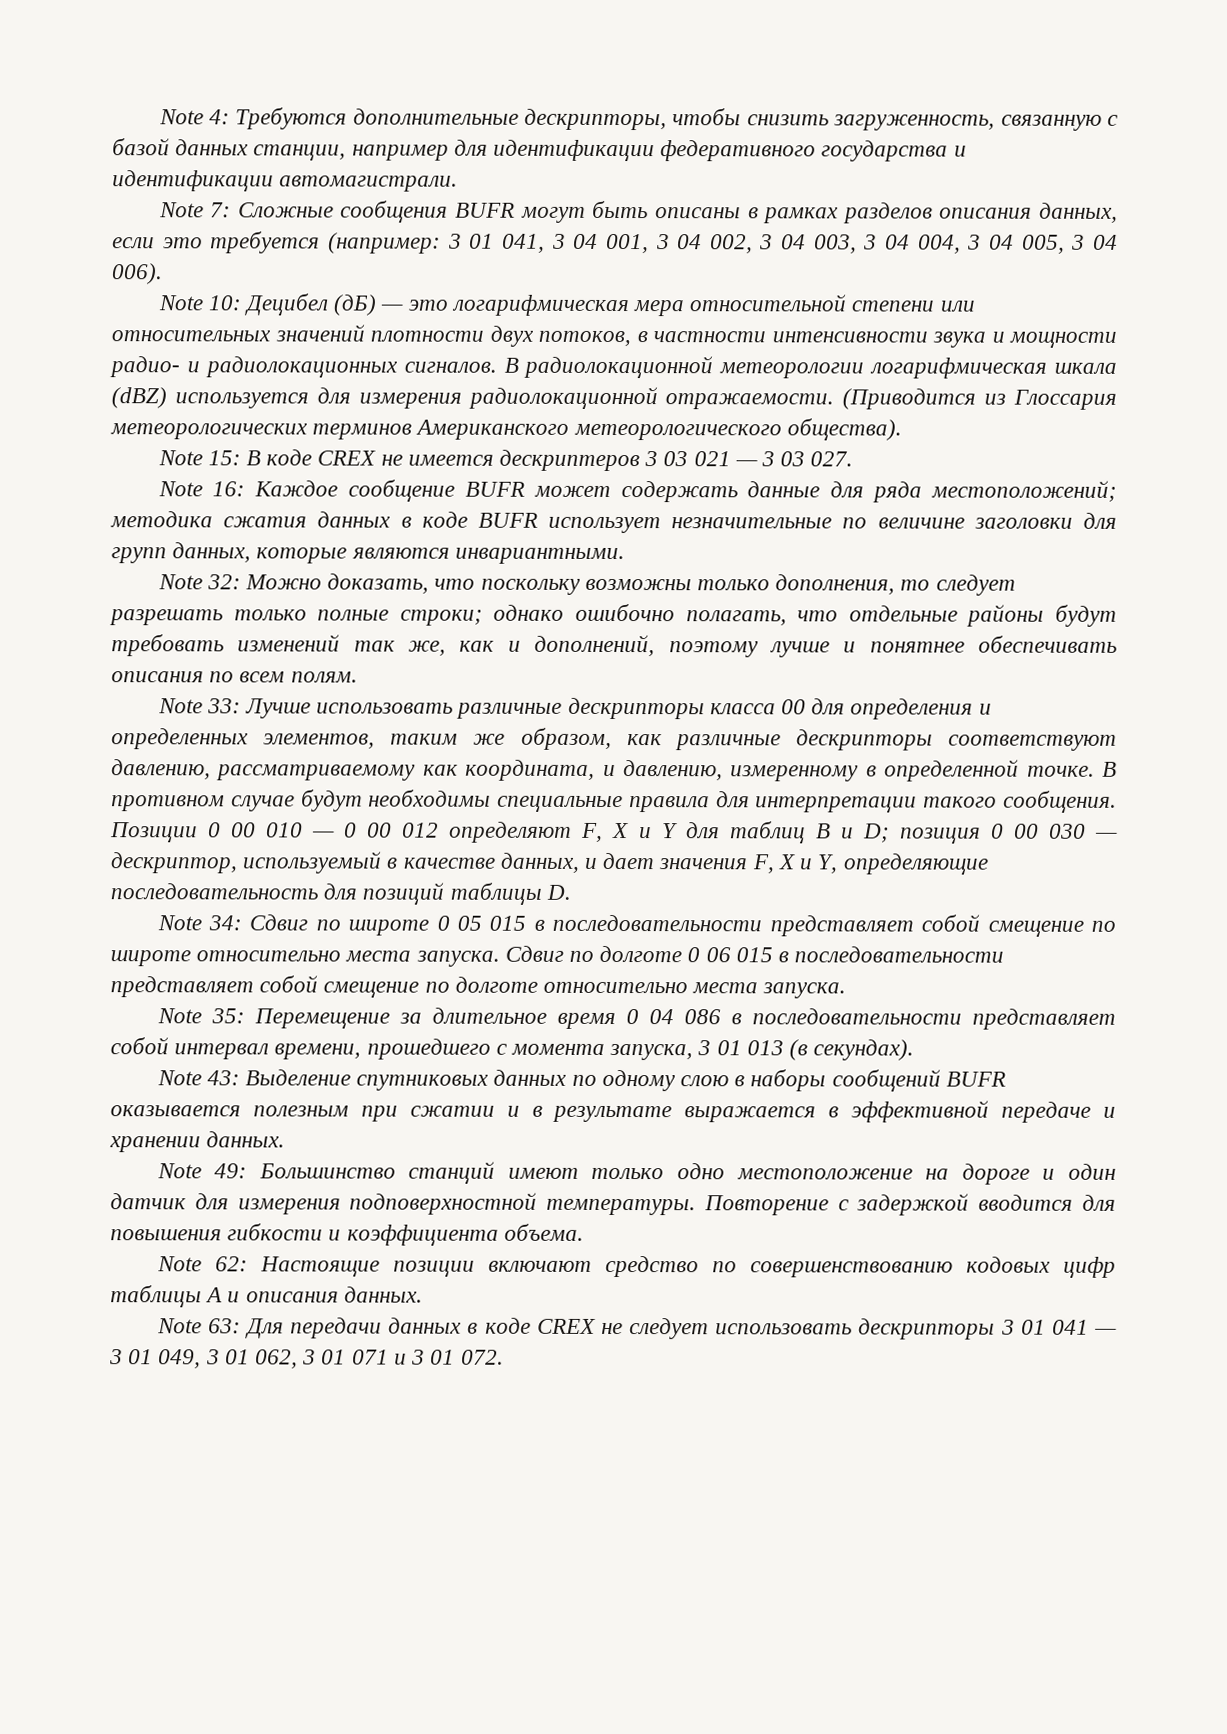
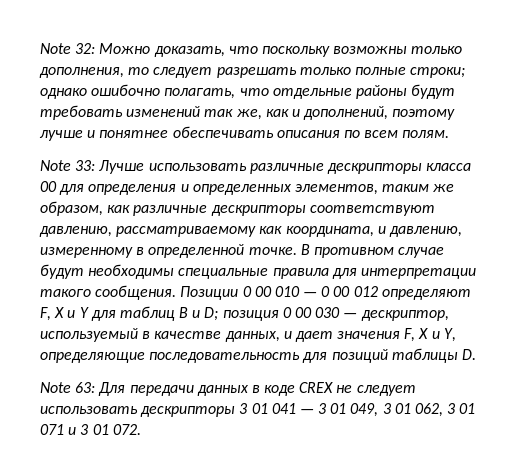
- Note 4: Требуются дополнительные дескрипторы, чтобы снизить загруженность, связанную с базой данных станции, например для идентификации федеративного государства и идентификации автомагистрали.
- Note 7: Сложные сообщения BUFR могут быть описаны в рамках разделов описания данных, если это требуется (например: 3 01 041, 3 04 001, 3 04 002, 3 04 003, 3 04 004, 3 04 005, 3 04 006).
- Note 10: Децибел (дБ) — это логарифмическая мера относительной степени или относительных значений плотности двух потоков, в частности интенсивности звука и мощности радио- и радиолокационных сигналов. В радиолокационной метеорологии логарифмическая шкала (dBZ) используется для измерения радиолокационной отражаемости. (Приводится из Глоссария метеорологических терминов Американского метеорологического общества).
- Note 15: В коде CREX не имеется дескриптеров 3 03 021 — 3 03 027.
- Note 16: Каждое сообщение BUFR может содержать данные для ряда местоположений; методика сжатия данных в коде BUFR использует незначительные по величине заголовки для групп данных, которые являются инвариантными.
- Note 34: Сдвиг по широте 0 05 015 в последовательности представляет собой смещение по широте относительно места запуска. Сдвиг по долготе 0 06 015 в последовательности представляет собой смещение по долготе относительно места запуска.
- Note 35: Перемещение за длительное время 0 04 086 в последовательности представляет собой интервал времени, прошедшего с момента запуска, 3 01 013 (в секундах).
- Note 43: Выделение спутниковых данных по одному слою в наборы сообщений BUFR оказывается полезным при сжатии и в результате выражается в эффективной передаче и хранении данных.
- Note 49: Большинство станций имеют только одно местоположение на дороге и один датчик для измерения подповерхностной температуры. Повторение с задержкой вводится для повышения гибкости и коэффициента объема.
- Note 62: Настоящие позиции включают средство по совершенствованию кодовых цифр таблицы А и описания данных.

